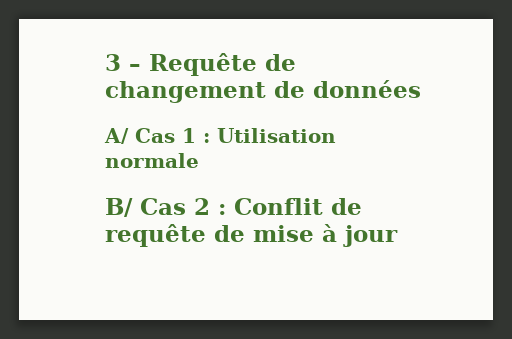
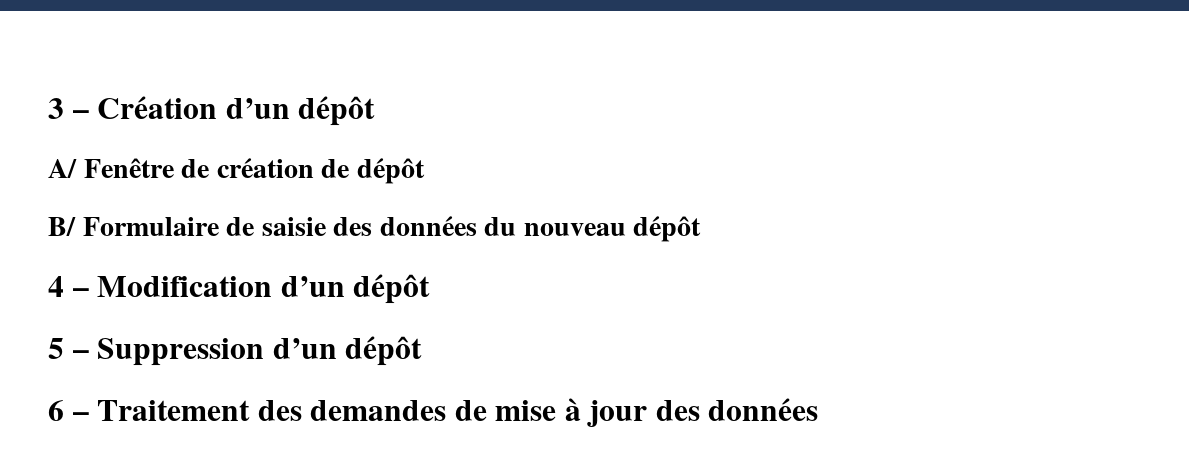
- 3 – Requête de changement de données
- A/ Cas 1 : Utilisation normale
- B/ Cas 2 : Conflit de requête de mise à jour
+ 3 – Création d’un dépôt
+ A/ Fenêtre de création de dépôt
+ B/ Formulaire de saisie des données du nouveau dépôt
+ 4 – Modification d’un dépôt
+ 5 – Suppression d’un dépôt
+ 6 – Traitement des demandes de mise à jour des données

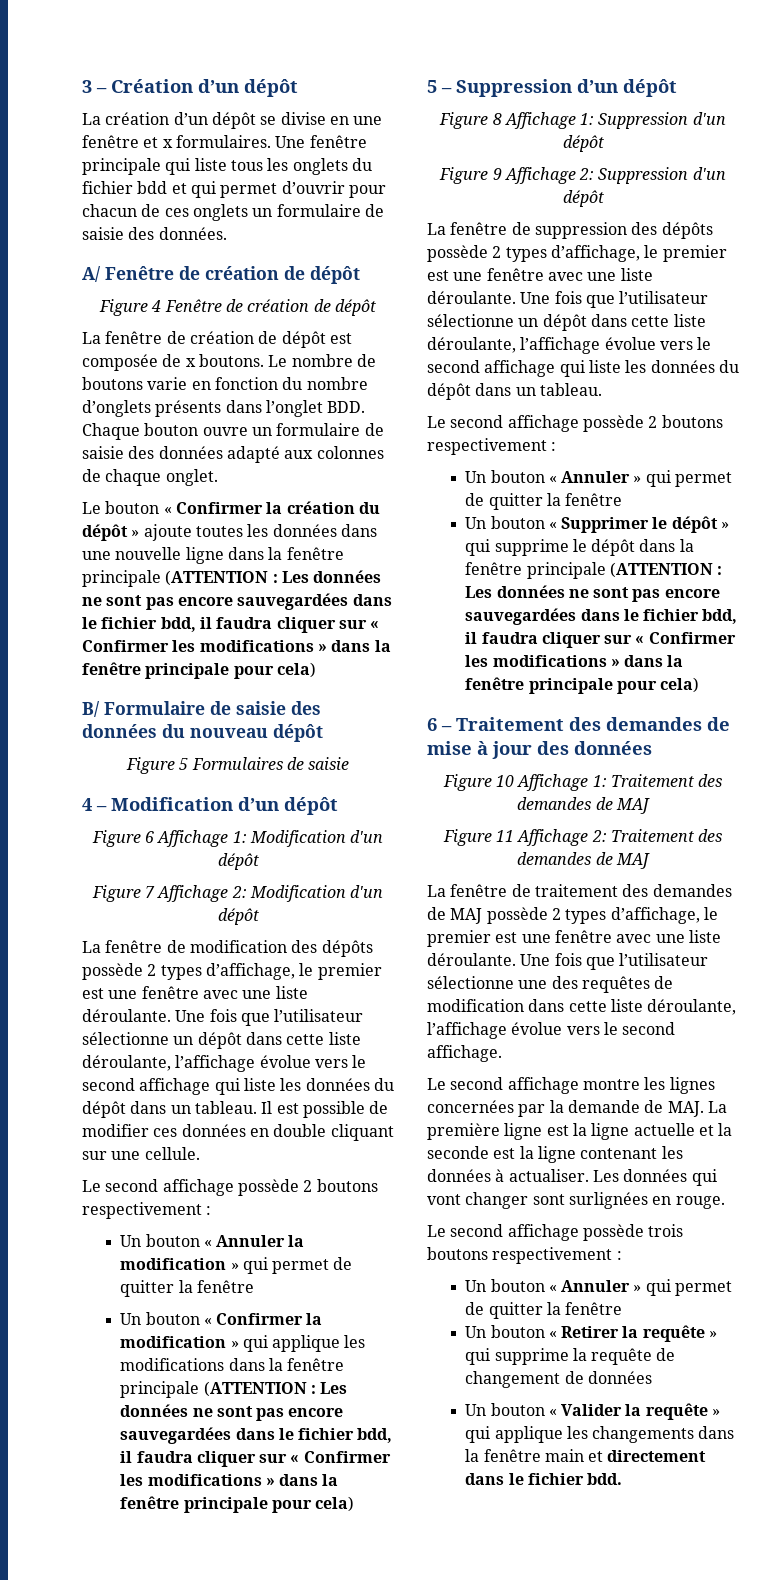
+ La création d’un dépôt se divise en une fenêtre et x formulaires. Une fenêtre principale qui liste tous les onglets du fichier bdd et qui permet d’ouvrir pour chacun de ces onglets un formulaire de saisie des données.
+ Figure 4 Fenêtre de création de dépôt
+ La fenêtre de création de dépôt est composée de x boutons. Le nombre de boutons varie en fonction du nombre d’onglets présents dans l’onglet BDD. Chaque bouton ouvre un formulaire de saisie des données adapté aux colonnes de chaque onglet.
+ Le bouton « Confirmer la création du dépôt » ajoute toutes les données dans une nouvelle ligne dans la fenêtre principale (ATTENTION : Les données ne sont pas encore sauvegardées dans le fichier bdd, il faudra cliquer sur « Confirmer les modifications » dans la fenêtre principale pour cela)
+ Figure 5 Formulaires de saisie
+ Figure 6 Affichage 1: Modification d'un dépôt
+ Figure 7 Affichage 2: Modification d'un dépôt
+ La fenêtre de modification des dépôts possède 2 types d’affichage, le premier est une fenêtre avec une liste déroulante. Une fois que l’utilisateur sélectionne un dépôt dans cette liste déroulante, l’affichage évolue vers le second affichage qui liste les données du dépôt dans un tableau. Il est possible de modifier ces données en double cliquant sur une cellule.
+ Le second affichage possède 2 boutons respectivement :
+ Un bouton « Annuler la modification » qui permet de quitter la fenêtre
+ Un bouton « Confirmer la modification » qui applique les modifications dans la fenêtre principale (ATTENTION : Les données ne sont pas encore sauvegardées dans le fichier bdd, il faudra cliquer sur « Confirmer les modifications » dans la fenêtre principale pour cela)
+ Figure 8 Affichage 1: Suppression d'un dépôt
+ Figure 9 Affichage 2: Suppression d'un dépôt
+ La fenêtre de suppression des dépôts possède 2 types d’affichage, le premier est une fenêtre avec une liste déroulante. Une fois que l’utilisateur sélectionne un dépôt dans cette liste déroulante, l’affichage évolue vers le second affichage qui liste les données du dépôt dans un tableau.
+ Le second affichage possède 2 boutons respectivement :
+ Un bouton « Annuler » qui permet de quitter la fenêtre
+ Un bouton « Supprimer le dépôt » qui supprime le dépôt dans la fenêtre principale (ATTENTION : Les données ne sont pas encore sauvegardées dans le fichier bdd, il faudra cliquer sur « Confirmer les modifications » dans la fenêtre principale pour cela)
+ Figure 10 Affichage 1: Traitement des demandes de MAJ
+ Figure 11 Affichage 2: Traitement des demandes de MAJ
+ La fenêtre de traitement des demandes de MAJ possède 2 types d’affichage, le premier est une fenêtre avec une liste déroulante. Une fois que l’utilisateur sélectionne une des requêtes de modification dans cette liste déroulante, l’affichage évolue vers le second affichage.
+ Le second affichage montre les lignes concernées par la demande de MAJ. La première ligne est la ligne actuelle et la seconde est la ligne contenant les données à actualiser. Les données qui vont changer sont surlignées en rouge.
+ Le second affichage possède trois boutons respectivement :
+ Un bouton « Annuler » qui permet de quitter la fenêtre
+ Un bouton « Retirer la requête » qui supprime la requête de changement de données
+ Un bouton « Valider la requête » qui applique les changements dans la fenêtre main et directement dans le fichier bdd.

